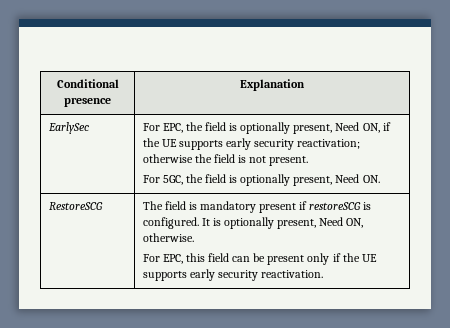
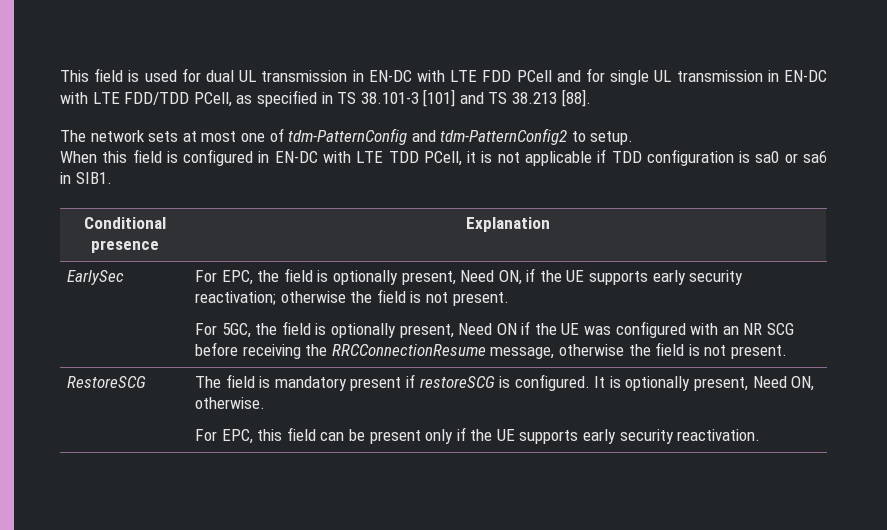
+ This field is used for dual UL transmission in EN-DC with LTE FDD PCell and for single UL transmission in EN-DC with LTE FDD/TDD PCell, as specified in TS 38.101-3 [101] and TS 38.213 [88].
+ The network sets at most one of tdm-PatternConfig and tdm-PatternConfig2 to setup.
+ When this field is configured in EN-DC with LTE TDD PCell, it is not applicable if TDD configuration is sa0 or sa6 in SIB1.
- For 5GC, the field is optionally present, Need ON.
+ For 5GC, the field is optionally present, Need ON if the UE was configured with an NR SCG before receiving the RRCConnectionResume message, otherwise the field is not present.

